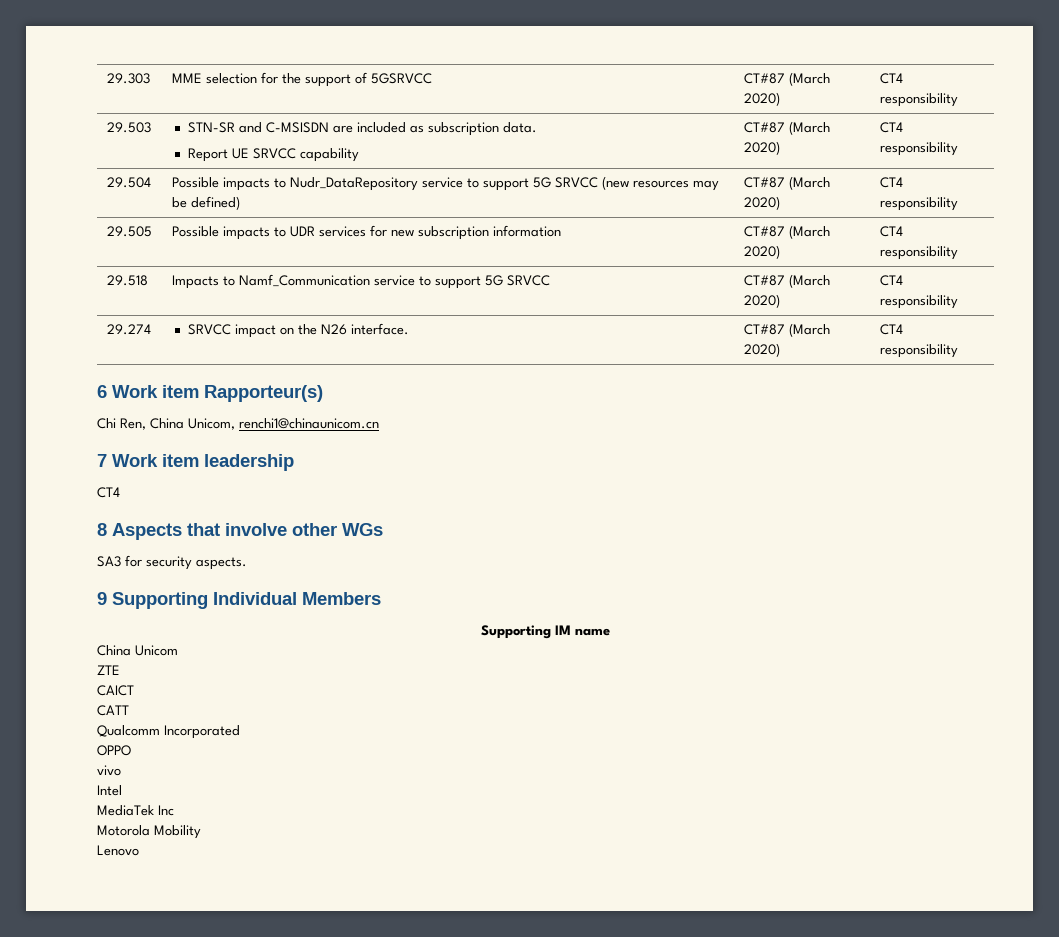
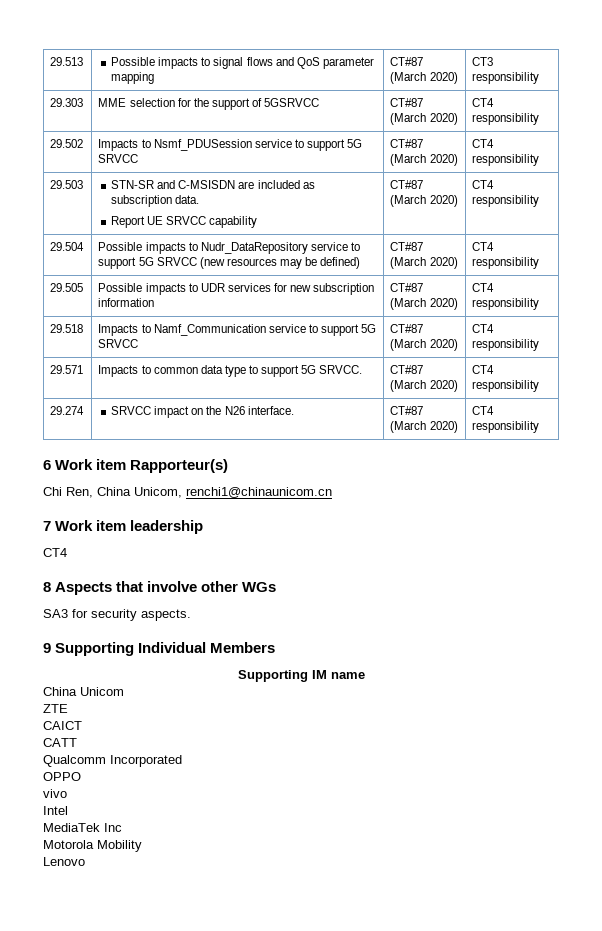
+ 29.513 | Possible impacts to signal flows and QoS parameter mapping | CT#87 (March 2020) | CT3 responsibility
+ 29.502 | Impacts to Nsmf_PDUSession service to support 5G SRVCC | CT#87 (March 2020) | CT4 responsibility
+ 29.571 | Impacts to common data type to support 5G SRVCC. | CT#87 (March 2020) | CT4 responsibility

